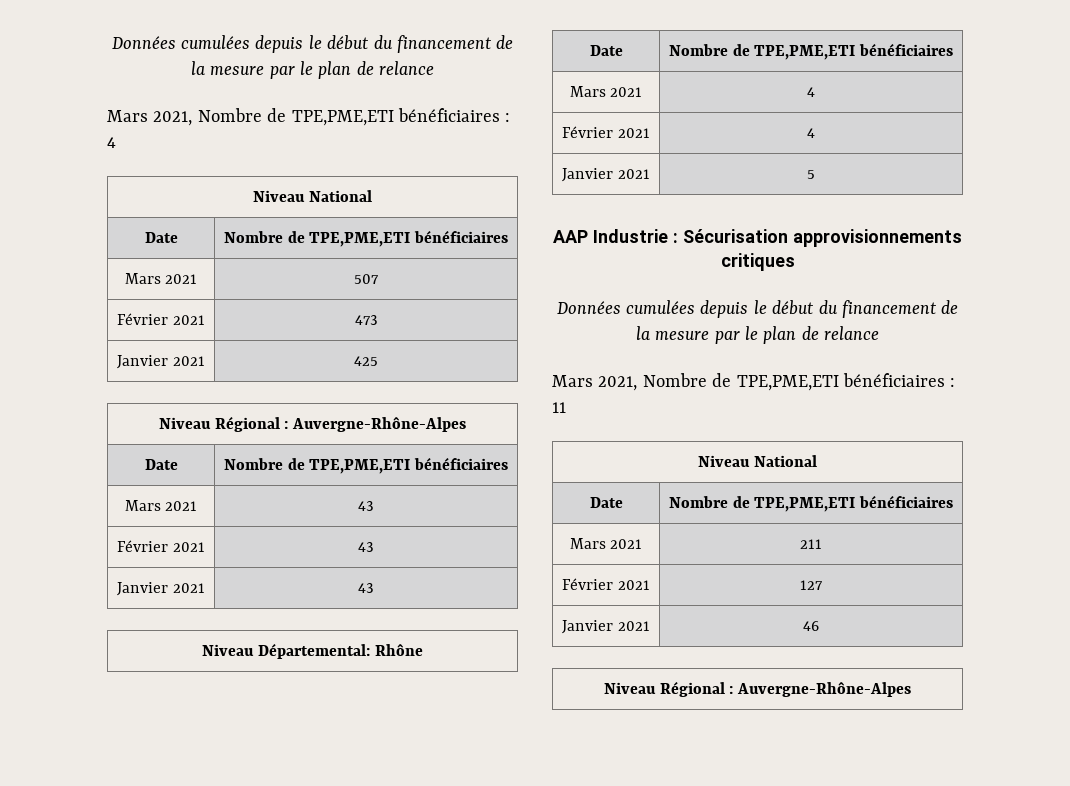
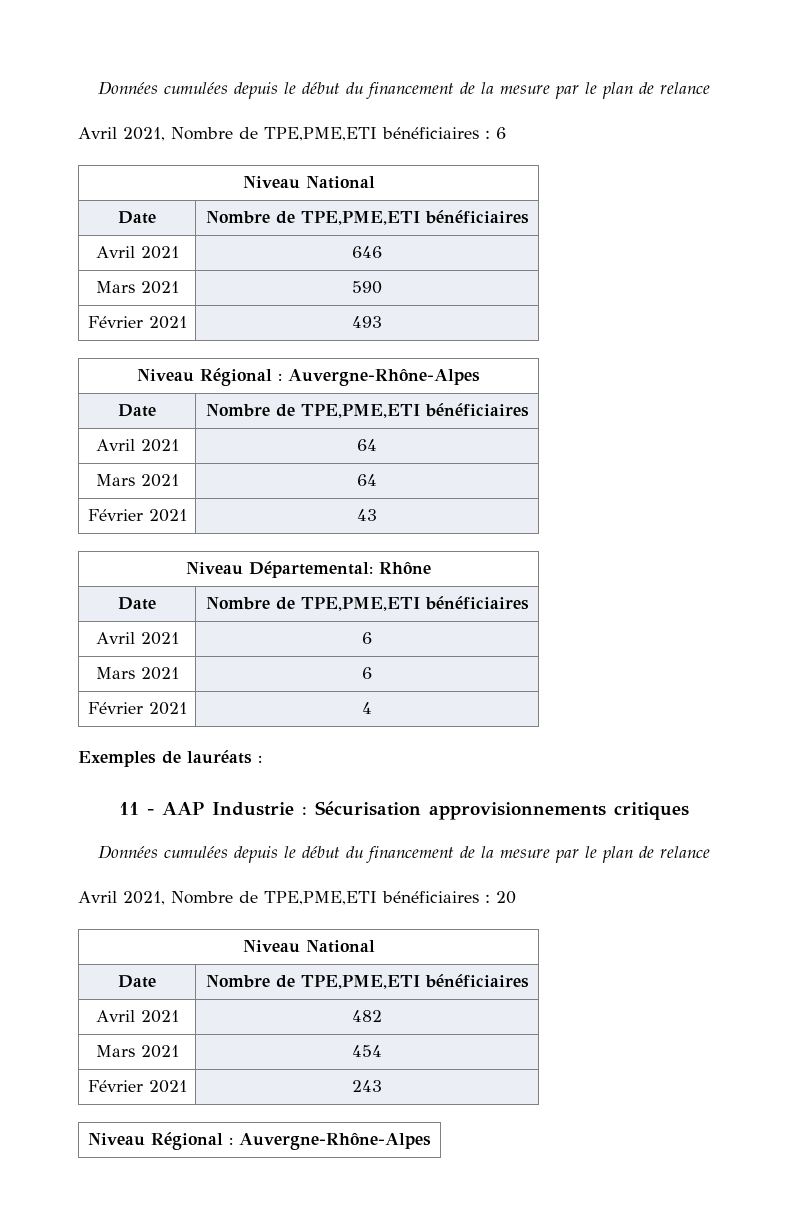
- Mars 2021, Nombre de TPE,PME,ETI bénéficiaires : 4
+ Avril 2021, Nombre de TPE,PME,ETI bénéficiaires : 6
  Niveau National
  Date | Nombre de TPE,PME,ETI bénéficiaires
- Mars 2021 | 507
- Février 2021 | 473
- Janvier 2021 | 425
+ Avril 2021 | 646
+ Mars 2021 | 590
+ Février 2021 | 493
- Mars 2021 | 43
+ Avril 2021 | 64
+ Mars 2021 | 64
- Janvier 2021 | 43
- Mars 2021 | 4
+ Avril 2021 | 6
+ Mars 2021 | 6
- Janvier 2021 | 5
- AAP Industrie : Sécurisation approvisionnements critiques
+ Exemples de lauréats :
+ 11 - AAP Industrie : Sécurisation approvisionnements critiques
- Mars 2021, Nombre de TPE,PME,ETI bénéficiaires : 11
+ Avril 2021, Nombre de TPE,PME,ETI bénéficiaires : 20
  Niveau National
  Date | Nombre de TPE,PME,ETI bénéficiaires
- Mars 2021 | 211
- Février 2021 | 127
- Janvier 2021 | 46
+ Avril 2021 | 482
+ Mars 2021 | 454
+ Février 2021 | 243

